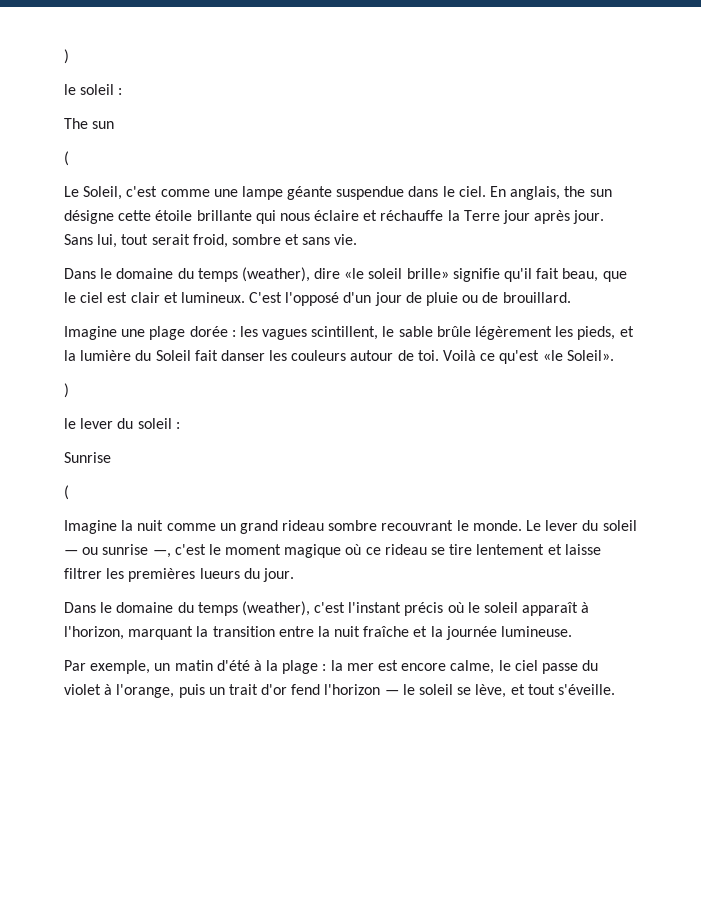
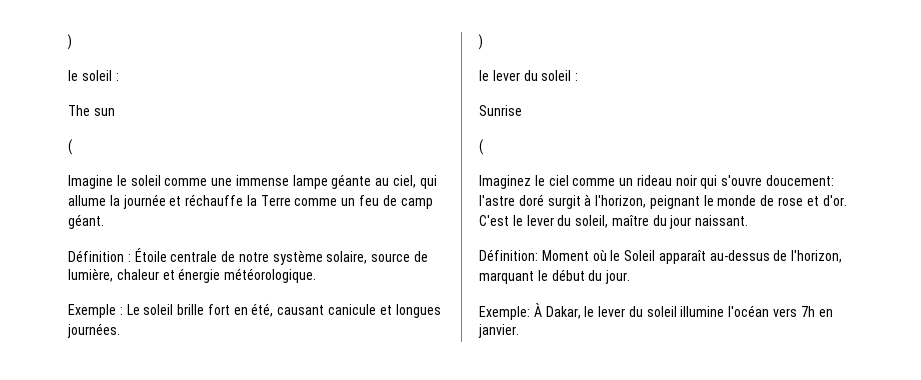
- Le Soleil, c'est comme une lampe géante suspendue dans le ciel. En anglais, the sun désigne cette étoile brillante qui nous éclaire et réchauffe la Terre jour après jour. Sans lui, tout serait froid, sombre et sans vie.
- Dans le domaine du temps (weather), dire «le soleil brille» signifie qu'il fait beau, que le ciel est clair et lumineux. C'est l'opposé d'un jour de pluie ou de brouillard.
- Imagine une plage dorée : les vagues scintillent, le sable brûle légèrement les pieds, et la lumière du Soleil fait danser les couleurs autour de toi. Voilà ce qu'est «le Soleil».
+ Imagine le soleil comme une immense lampe géante au ciel, qui allume la journée et réchauffe la Terre comme un feu de camp géant.
+ Définition : Étoile centrale de notre système solaire, source de lumière, chaleur et énergie météorologique.
+ Exemple : Le soleil brille fort en été, causant canicule et longues journées.
- Imagine la nuit comme un grand rideau sombre recouvrant le monde. Le lever du soleil — ou sunrise —, c'est le moment magique où ce rideau se tire lentement et laisse filtrer les premières lueurs du jour.
- Dans le domaine du temps (weather), c'est l'instant précis où le soleil apparaît à l'horizon, marquant la transition entre la nuit fraîche et la journée lumineuse.
- Par exemple, un matin d'été à la plage : la mer est encore calme, le ciel passe du violet à l'orange, puis un trait d'or fend l'horizon — le soleil se lève, et tout s'éveille.
+ Imaginez le ciel comme un rideau noir qui s'ouvre doucement: l'astre doré surgit à l'horizon, peignant le monde de rose et d'or. C'est le lever du soleil, maître du jour naissant.
+ Définition: Moment où le Soleil apparaît au-dessus de l'horizon, marquant le début du jour.
+ Exemple: À Dakar, le lever du soleil illumine l'océan vers 7h en janvier.

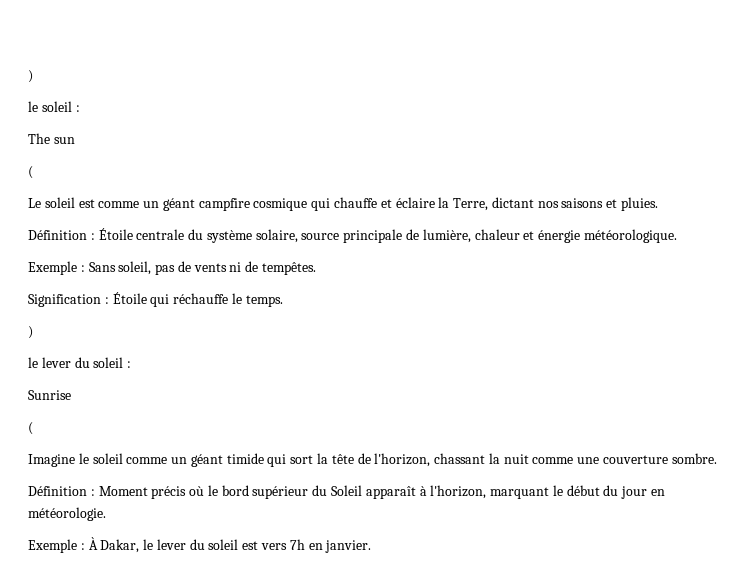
- Imagine le soleil comme une immense lampe géante au ciel, qui allume la journée et réchauffe la Terre comme un feu de camp géant.
+ Le soleil est comme un géant campfire cosmique qui chauffe et éclaire la Terre, dictant nos saisons et pluies.
- Définition : Étoile centrale de notre système solaire, source de lumière, chaleur et énergie météorologique.
+ Définition : Étoile centrale du système solaire, source principale de lumière, chaleur et énergie météorologique.
- Exemple : Le soleil brille fort en été, causant canicule et longues journées.
+ Exemple : Sans soleil, pas de vents ni de tempêtes.
+ Signification : Étoile qui réchauffe le temps.
- Imaginez le ciel comme un rideau noir qui s'ouvre doucement: l'astre doré surgit à l'horizon, peignant le monde de rose et d'or. C'est le lever du soleil, maître du jour naissant.
- Définition: Moment où le Soleil apparaît au-dessus de l'horizon, marquant le début du jour.
- Exemple: À Dakar, le lever du soleil illumine l'océan vers 7h en janvier.
+ Imagine le soleil comme un géant timide qui sort la tête de l'horizon, chassant la nuit comme une couverture sombre.
+ Définition : Moment précis où le bord supérieur du Soleil apparaît à l'horizon, marquant le début du jour en météorologie.
+ Exemple : À Dakar, le lever du soleil est vers 7h en janvier.

